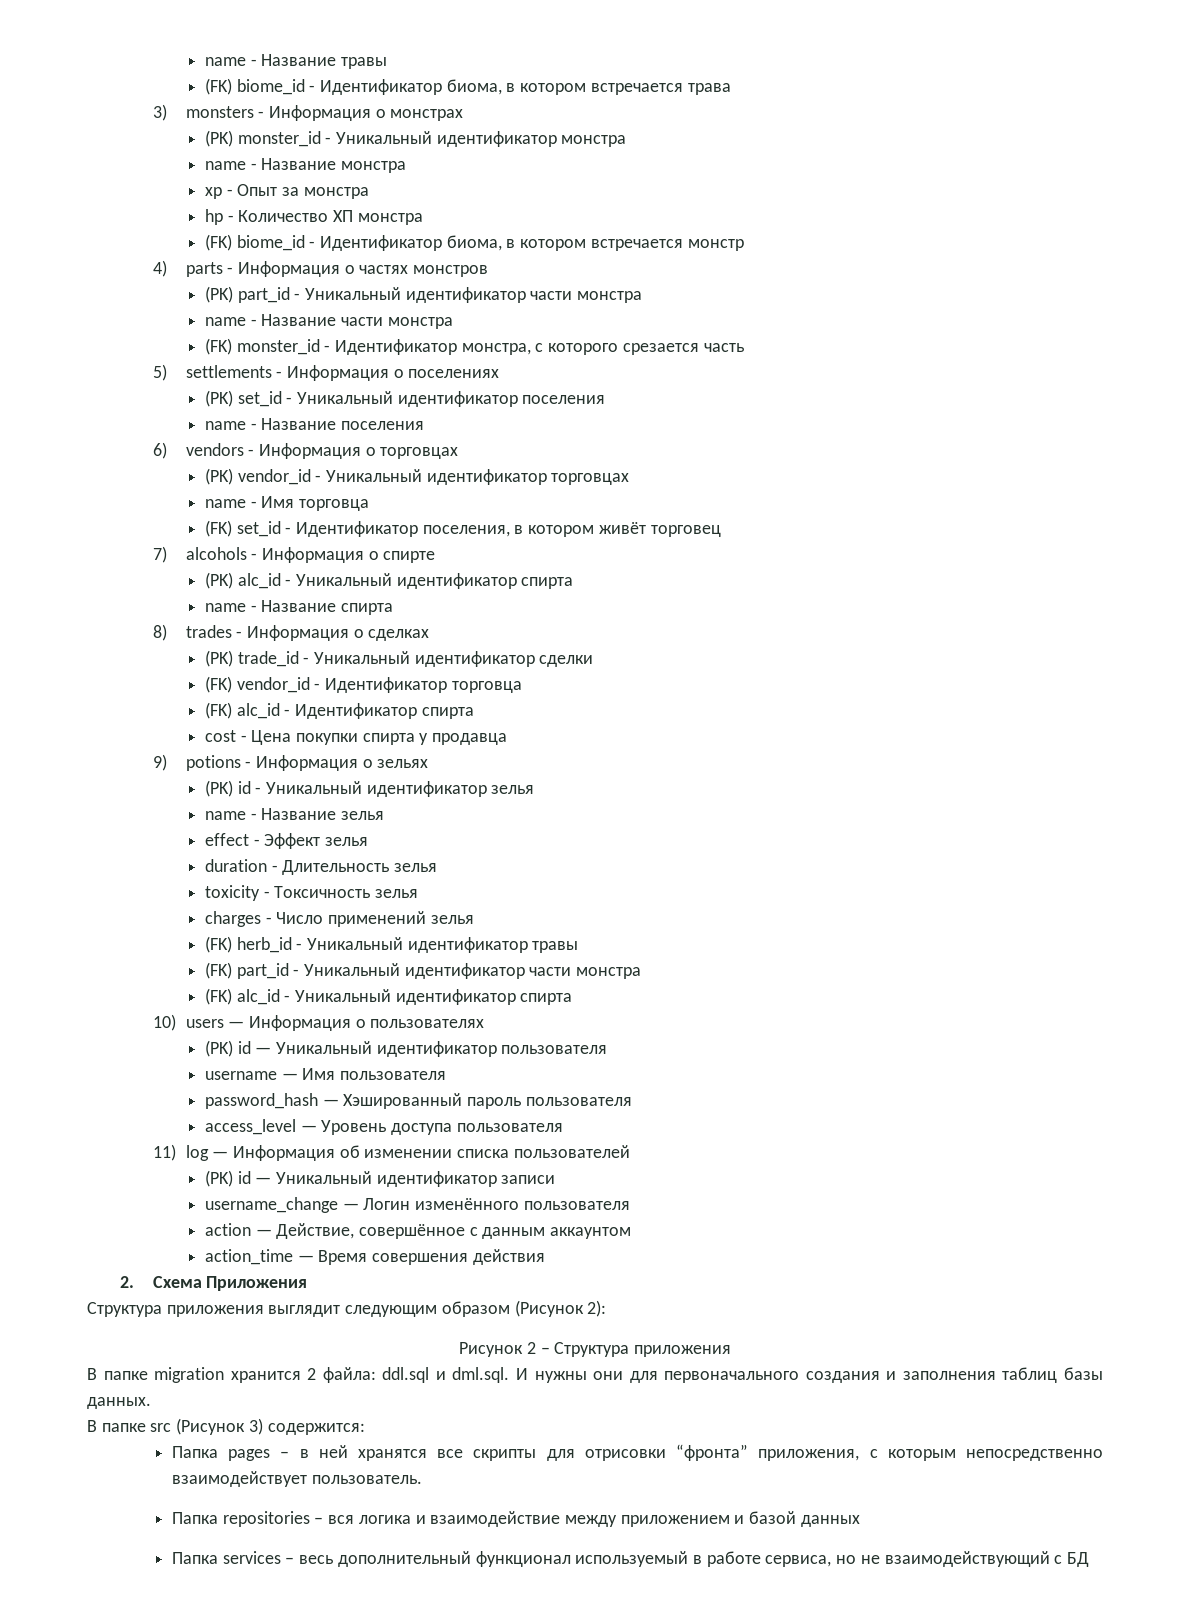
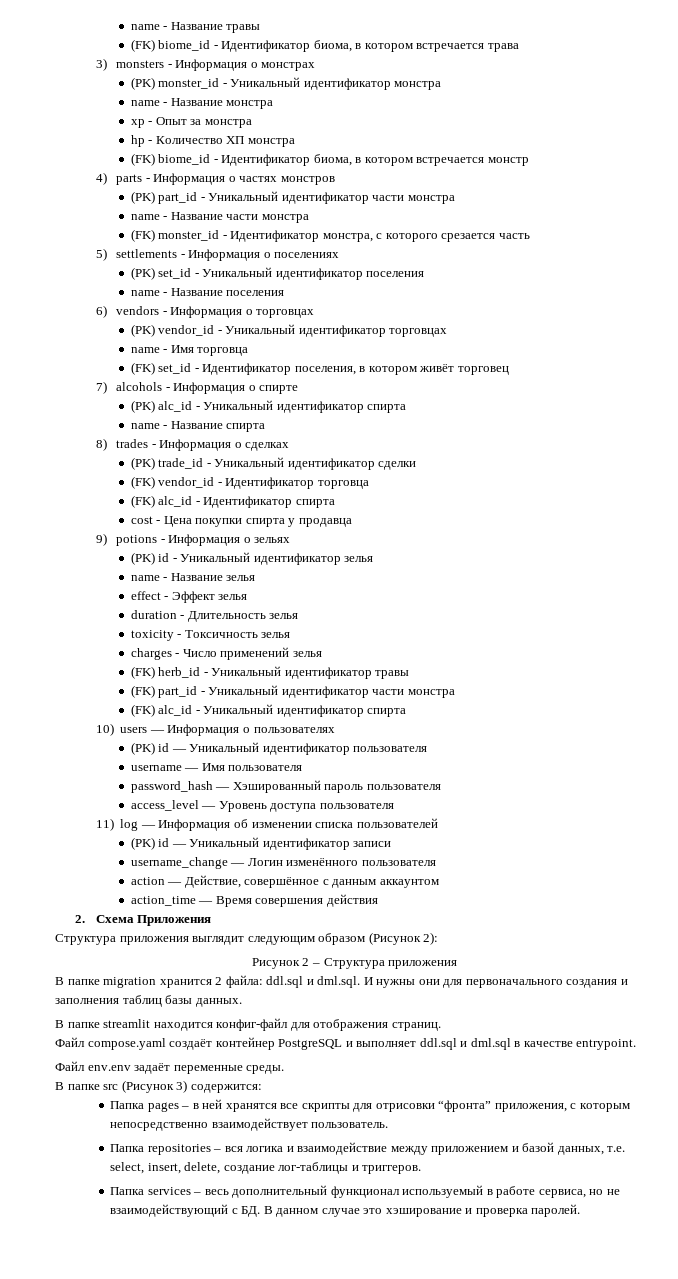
+ В папке streamlit находится конфиг-файл для отображения страниц.
+ Файл compose.yaml создаёт контейнер PostgreSQL и выполняет ddl.sql и dml.sql в качестве entrypoint.
+ Файл env.env задаёт переменные среды.
- Папка repositories – вся логика и взаимодействие между приложением и базой данных
+ Папка repositories – вся логика и взаимодействие между приложением и базой данных, т.е. select, insert, delete, создание лог-таблицы и триггеров.
- Папка services – весь дополнительный функционал используемый в работе сервиса, но не взаимодействующий с БД
+ Папка services – весь дополнительный функционал используемый в работе сервиса, но не взаимодействующий с БД. В данном случае это хэширование и проверка паролей.

